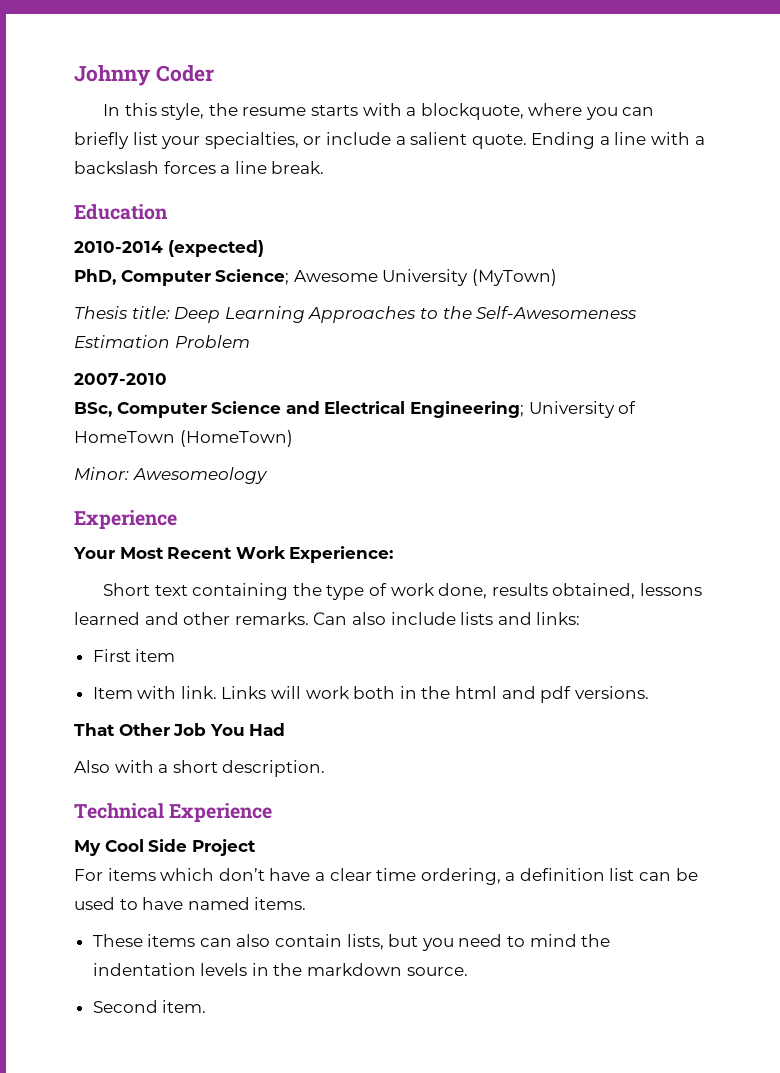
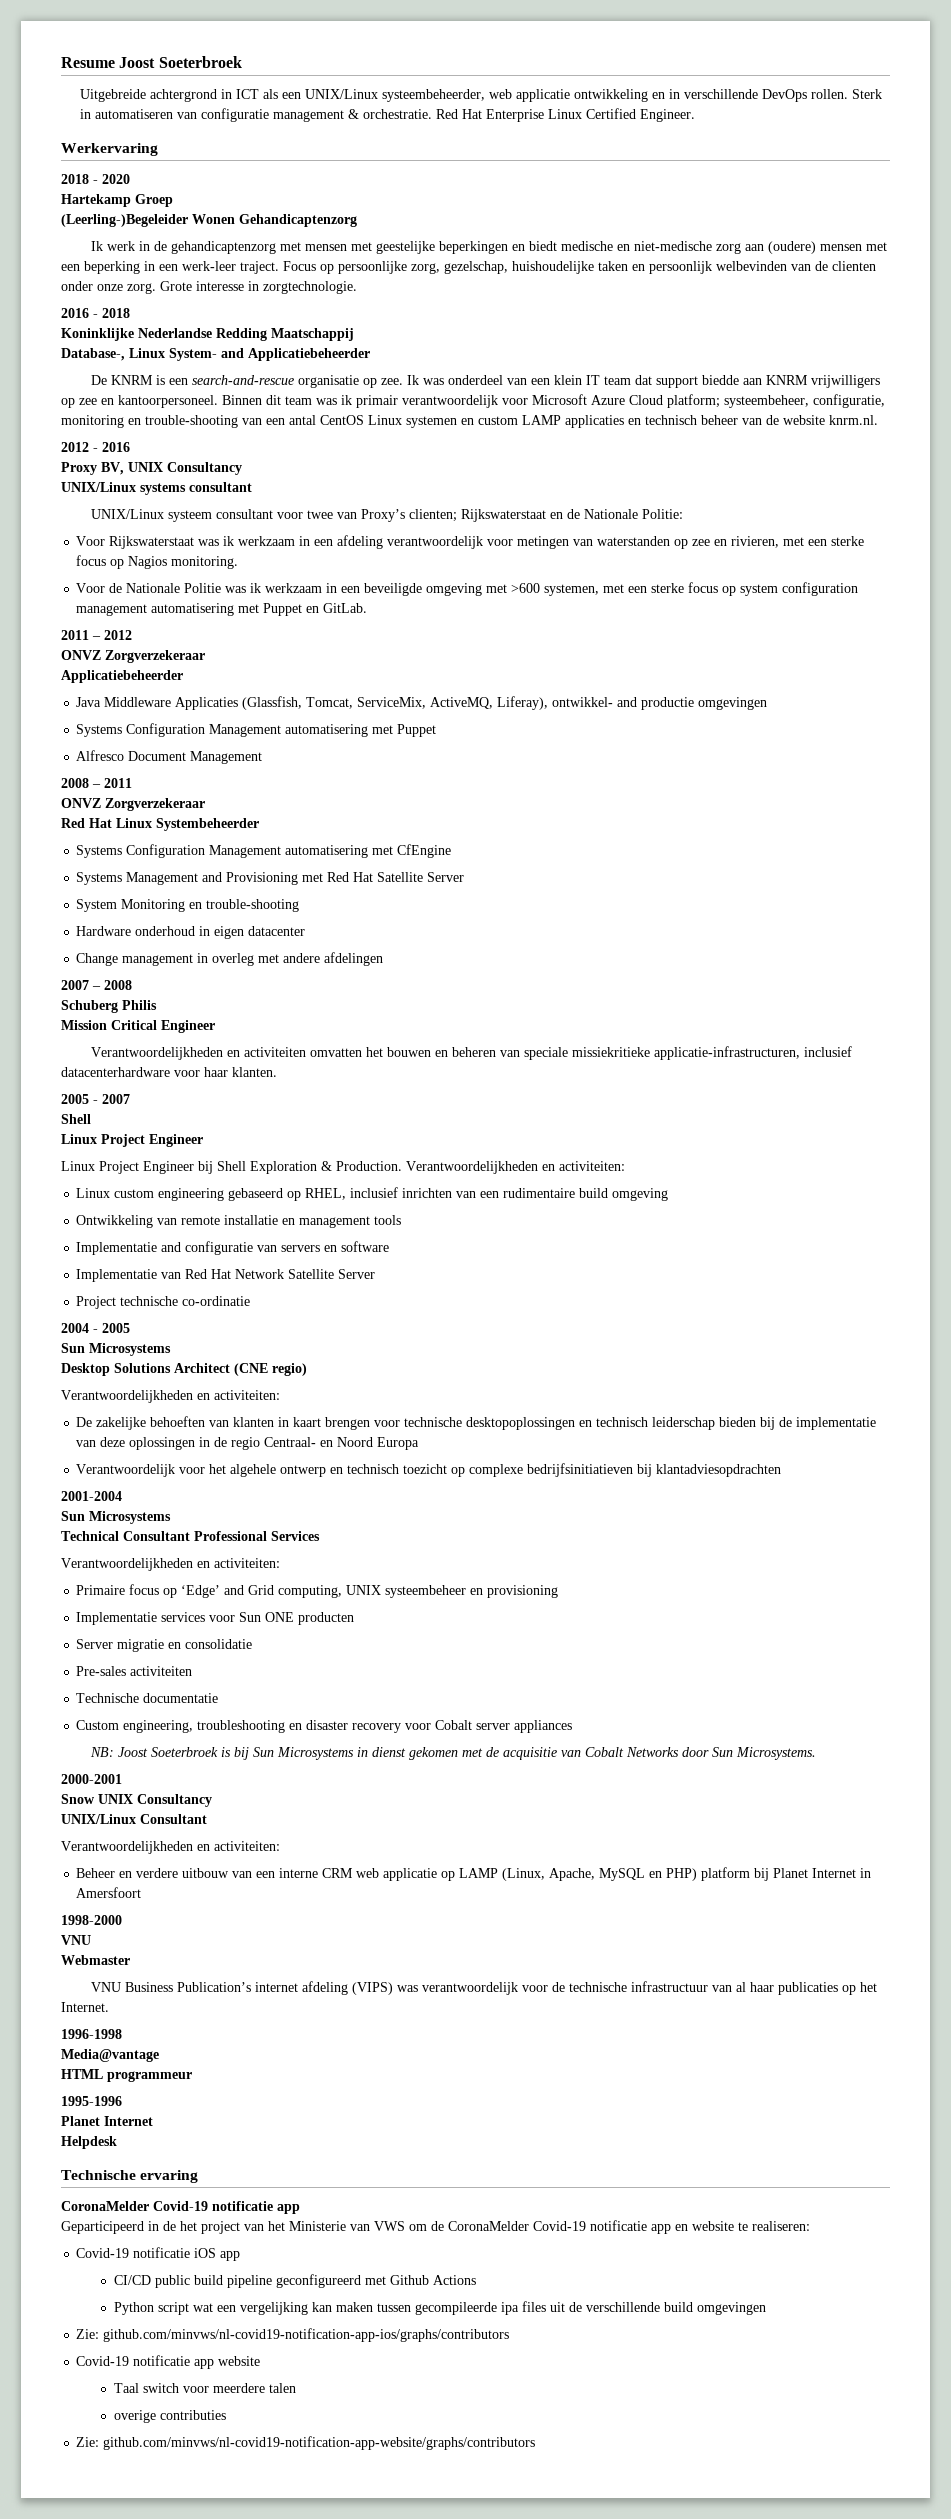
- Johnny Coder
- In this style, the resume starts with a blockquote, where you can briefly list your specialties, or include a salient quote. Ending a line with a backslash forces a line break.
- Education
- 2010-2014 (expected)
- PhD, Computer Science; Awesome University (MyTown)
- Thesis title: Deep Learning Approaches to the Self-Awesomeness Estimation Problem
- 2007-2010
- BSc, Computer Science and Electrical Engineering; University of HomeTown (HomeTown)
- Minor: Awesomeology
- Experience
- Your Most Recent Work Experience:
- Short text containing the type of work done, results obtained, lessons learned and other remarks. Can also include lists and links:
- First item
- Item with link. Links will work both in the html and pdf versions.
- That Other Job You Had
- Also with a short description.
- Technical Experience
- My Cool Side Project
- For items which don’t have a clear time ordering, a definition list can be used to have named items.
- These items can also contain lists, but you need to mind the indentation levels in the markdown source.
- Second item.
+ Resume Joost Soeterbroek
+ Uitgebreide achtergrond in ICT als een UNIX/Linux systeembeheerder, web applicatie ontwikkeling en in verschillende DevOps rollen. Sterk in automatiseren van configuratie management & orchestratie. Red Hat Enterprise Linux Certified Engineer.
+ Werkervaring
+ 2018 - 2020
+ Hartekamp Groep
+ (Leerling-)Begeleider Wonen Gehandicaptenzorg
+ Ik werk in de gehandicaptenzorg met mensen met geestelijke beperkingen en biedt medische en niet-medische zorg aan (oudere) mensen met een beperking in een werk-leer traject. Focus op persoonlijke zorg, gezelschap, huishoudelijke taken en persoonlijk welbevinden van de clienten onder onze zorg. Grote interesse in zorgtechnologie.
+ 2016 - 2018
+ Koninklijke Nederlandse Redding Maatschappij
+ Database-, Linux System- and Applicatiebeheerder
+ De KNRM is een search-and-rescue organisatie op zee. Ik was onderdeel van een klein IT team dat support biedde aan KNRM vrijwilligers op zee en kantoorpersoneel. Binnen dit team was ik primair verantwoordelijk voor Microsoft Azure Cloud platform; systeembeheer, configuratie, monitoring en trouble-shooting van een antal CentOS Linux systemen en custom LAMP applicaties en technisch beheer van de website knrm.nl.
+ 2012 - 2016
+ Proxy BV, UNIX Consultancy
+ UNIX/Linux systems consultant
+ UNIX/Linux systeem consultant voor twee van Proxy’s clienten; Rijkswaterstaat en de Nationale Politie:
+ Voor Rijkswaterstaat was ik werkzaam in een afdeling verantwoordelijk voor metingen van waterstanden op zee en rivieren, met een sterke focus op Nagios monitoring.
+ Voor de Nationale Politie was ik werkzaam in een beveiligde omgeving met >600 systemen, met een sterke focus op system configuration management automatisering met Puppet en GitLab.
+ 2011 – 2012
+ ONVZ Zorgverzekeraar
+ Applicatiebeheerder
+ Java Middleware Applicaties (Glassfish, Tomcat, ServiceMix, ActiveMQ, Liferay), ontwikkel- and productie omgevingen
+ Systems Configuration Management automatisering met Puppet
+ Alfresco Document Management
+ 2008 – 2011
+ ONVZ Zorgverzekeraar
+ Red Hat Linux Systembeheerder
+ Systems Configuration Management automatisering met CfEngine
+ Systems Management and Provisioning met Red Hat Satellite Server
+ System Monitoring en trouble-shooting
+ Hardware onderhoud in eigen datacenter
+ Change management in overleg met andere afdelingen
+ 2007 – 2008
+ Schuberg Philis
+ Mission Critical Engineer
+ Verantwoordelijkheden en activiteiten omvatten het bouwen en beheren van speciale missiekritieke applicatie-infrastructuren, inclusief datacenterhardware voor haar klanten.
+ 2005 - 2007
+ Shell
+ Linux Project Engineer
+ Linux Project Engineer bij Shell Exploration & Production. Verantwoordelijkheden en activiteiten:
+ Linux custom engineering gebaseerd op RHEL, inclusief inrichten van een rudimentaire build omgeving
+ Ontwikkeling van remote installatie en management tools
+ Implementatie and configuratie van servers en software
+ Implementatie van Red Hat Network Satellite Server
+ Project technische co-ordinatie
+ 2004 - 2005
+ Sun Microsystems
+ Desktop Solutions Architect (CNE regio)
+ Verantwoordelijkheden en activiteiten:
+ De zakelijke behoeften van klanten in kaart brengen voor technische desktopoplossingen en technisch leiderschap bieden bij de implementatie van deze oplossingen in de regio Centraal- en Noord Europa
+ Verantwoordelijk voor het algehele ontwerp en technisch toezicht op complexe bedrijfsinitiatieven bij klantadviesopdrachten
+ 2001-2004
+ Sun Microsystems
+ Technical Consultant Professional Services
+ Verantwoordelijkheden en activiteiten:
+ Primaire focus op ‘Edge’ and Grid computing, UNIX systeembeheer en provisioning
+ Implementatie services voor Sun ONE producten
+ Server migratie en consolidatie
+ Pre-sales activiteiten
+ Technische documentatie
+ Custom engineering, troubleshooting en disaster recovery voor Cobalt server appliances
+ NB: Joost Soeterbroek is bij Sun Microsystems in dienst gekomen met de acquisitie van Cobalt Networks door Sun Microsystems.
+ 2000-2001
+ Snow UNIX Consultancy
+ UNIX/Linux Consultant
+ Verantwoordelijkheden en activiteiten:
+ Beheer en verdere uitbouw van een interne CRM web applicatie op LAMP (Linux, Apache, MySQL en PHP) platform bij Planet Internet in Amersfoort
+ 1998-2000
+ VNU
+ Webmaster
+ VNU Business Publication’s internet afdeling (VIPS) was verantwoordelijk voor de technische infrastructuur van al haar publicaties op het Internet.
+ 1996-1998
+ Media@vantage
+ HTML programmeur
+ 1995-1996
+ Planet Internet
+ Helpdesk
+ Technische ervaring
+ CoronaMelder Covid-19 notificatie app
+ Geparticipeerd in de het project van het Ministerie van VWS om de CoronaMelder Covid-19 notificatie app en website te realiseren:
+ Covid-19 notificatie iOS app
+ CI/CD public build pipeline geconfigureerd met Github Actions
+ Python script wat een vergelijking kan maken tussen gecompileerde ipa files uit de verschillende build omgevingen
+ Zie: github.com/minvws/nl-covid19-notification-app-ios/graphs/contributors
+ Covid-19 notificatie app website
+ Taal switch voor meerdere talen
+ overige contributies
+ Zie: github.com/minvws/nl-covid19-notification-app-website/graphs/contributors

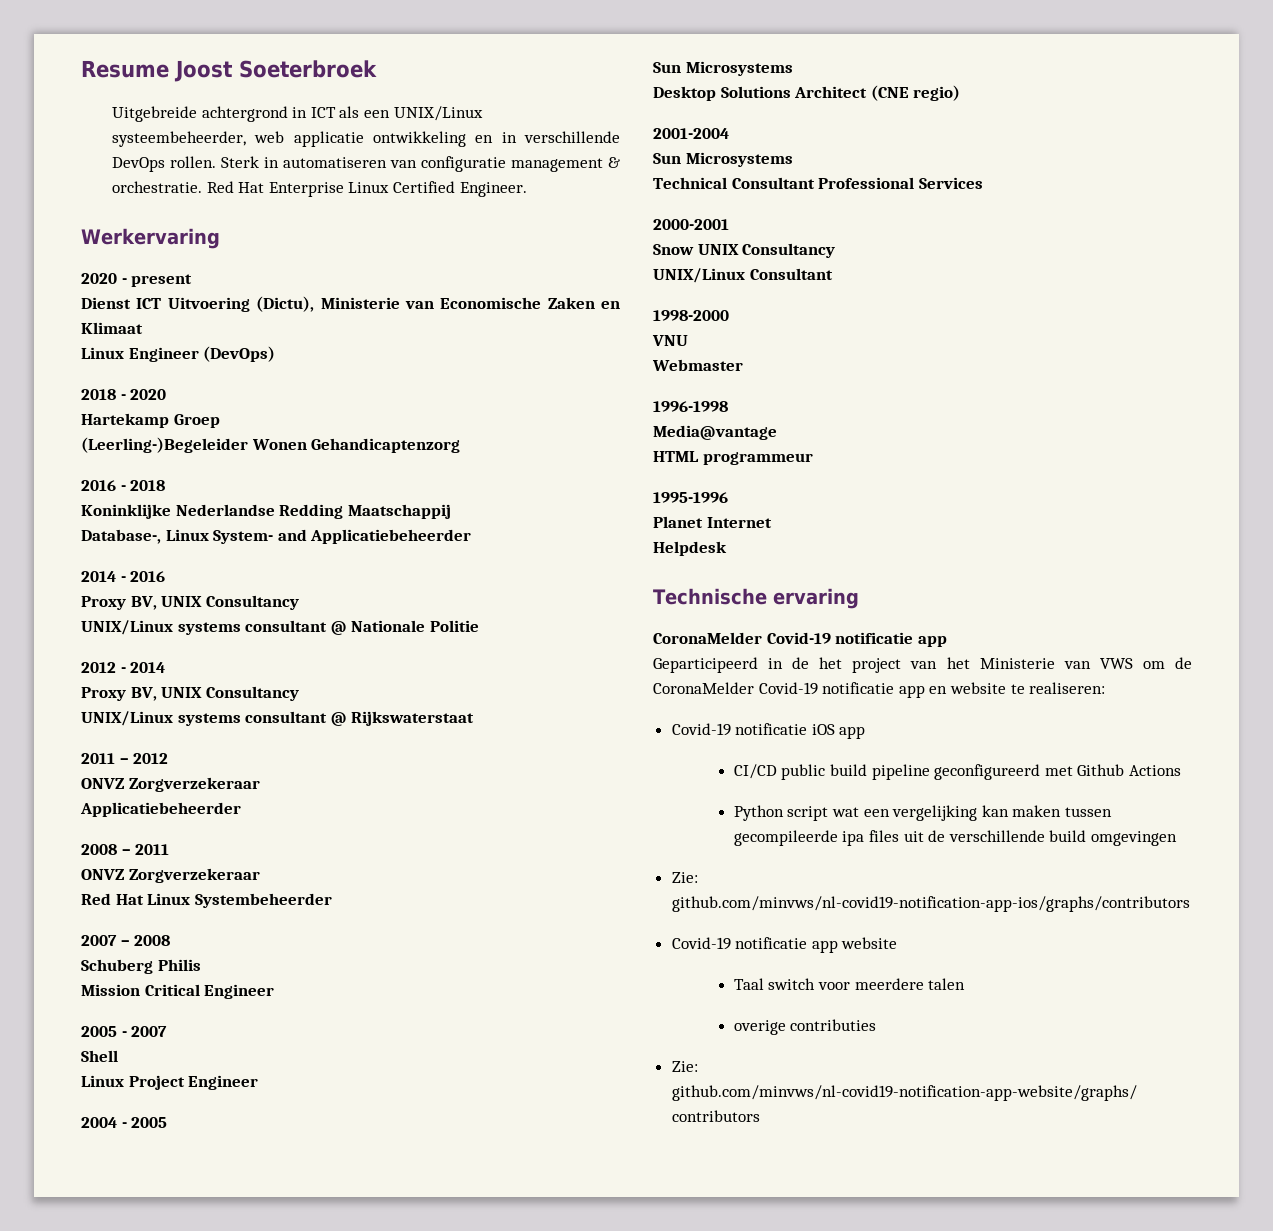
+ 2020 - present
+ Dienst ICT Uitvoering (Dictu), Ministerie van Economische Zaken en Klimaat
+ Linux Engineer (DevOps)
- Ik werk in de gehandicaptenzorg met mensen met geestelijke beperkingen en biedt medische en niet-medische zorg aan (oudere) mensen met een beperking in een werk-leer traject. Focus op persoonlijke zorg, gezelschap, huishoudelijke taken en persoonlijk welbevinden van de clienten onder onze zorg. Grote interesse in zorgtechnologie.
- De KNRM is een search-and-rescue organisatie op zee. Ik was onderdeel van een klein IT team dat support biedde aan KNRM vrijwilligers op zee en kantoorpersoneel. Binnen dit team was ik primair verantwoordelijk voor Microsoft Azure Cloud platform; systeembeheer, configuratie, monitoring en trouble-shooting van een antal CentOS Linux systemen en custom LAMP applicaties en technisch beheer van de website knrm.nl.
- 2012 - 2016
+ 2014 - 2016
- UNIX/Linux systems consultant
- UNIX/Linux systeem consultant voor twee van Proxy’s clienten; Rijkswaterstaat en de Nationale Politie:
- Voor Rijkswaterstaat was ik werkzaam in een afdeling verantwoordelijk voor metingen van waterstanden op zee en rivieren, met een sterke focus op Nagios monitoring.
- Voor de Nationale Politie was ik werkzaam in een beveiligde omgeving met >600 systemen, met een sterke focus op system configuration management automatisering met Puppet en GitLab.
+ UNIX/Linux systems consultant @ Nationale Politie
+ 2012 - 2014
+ Proxy BV, UNIX Consultancy
+ UNIX/Linux systems consultant @ Rijkswaterstaat
- Java Middleware Applicaties (Glassfish, Tomcat, ServiceMix, ActiveMQ, Liferay), ontwikkel- and productie omgevingen
- Systems Configuration Management automatisering met Puppet
- Alfresco Document Management
- Systems Configuration Management automatisering met CfEngine
- Systems Management and Provisioning met Red Hat Satellite Server
- System Monitoring en trouble-shooting
- Hardware onderhoud in eigen datacenter
- Change management in overleg met andere afdelingen
- Verantwoordelijkheden en activiteiten omvatten het bouwen en beheren van speciale missiekritieke applicatie-infrastructuren, inclusief datacenterhardware voor haar klanten.
- Linux Project Engineer bij Shell Exploration & Production. Verantwoordelijkheden en activiteiten:
- Linux custom engineering gebaseerd op RHEL, inclusief inrichten van een rudimentaire build omgeving
- Ontwikkeling van remote installatie en management tools
- Implementatie and configuratie van servers en software
- Implementatie van Red Hat Network Satellite Server
- Project technische co-ordinatie
  Desktop Solutions Architect (CNE regio)
- Verantwoordelijkheden en activiteiten:
- De zakelijke behoeften van klanten in kaart brengen voor technische desktopoplossingen en technisch leiderschap bieden bij de implementatie van deze oplossingen in de regio Centraal- en Noord Europa
- Verantwoordelijk voor het algehele ontwerp en technisch toezicht op complexe bedrijfsinitiatieven bij klantadviesopdrachten
  Technical Consultant Professional Services
- Verantwoordelijkheden en activiteiten:
- Primaire focus op ‘Edge’ and Grid computing, UNIX systeembeheer en provisioning
- Implementatie services voor Sun ONE producten
- Server migratie en consolidatie
- Pre-sales activiteiten
- Technische documentatie
- Custom engineering, troubleshooting en disaster recovery voor Cobalt server appliances
- NB: Joost Soeterbroek is bij Sun Microsystems in dienst gekomen met de acquisitie van Cobalt Networks door Sun Microsystems.
  UNIX/Linux Consultant
- Verantwoordelijkheden en activiteiten:
- Beheer en verdere uitbouw van een interne CRM web applicatie op LAMP (Linux, Apache, MySQL en PHP) platform bij Planet Internet in Amersfoort
  1998-2000
  VNU
  Webmaster
- VNU Business Publication’s internet afdeling (VIPS) was verantwoordelijk voor de technische infrastructuur van al haar publicaties op het Internet.

